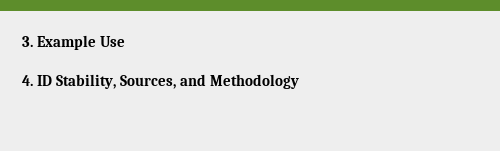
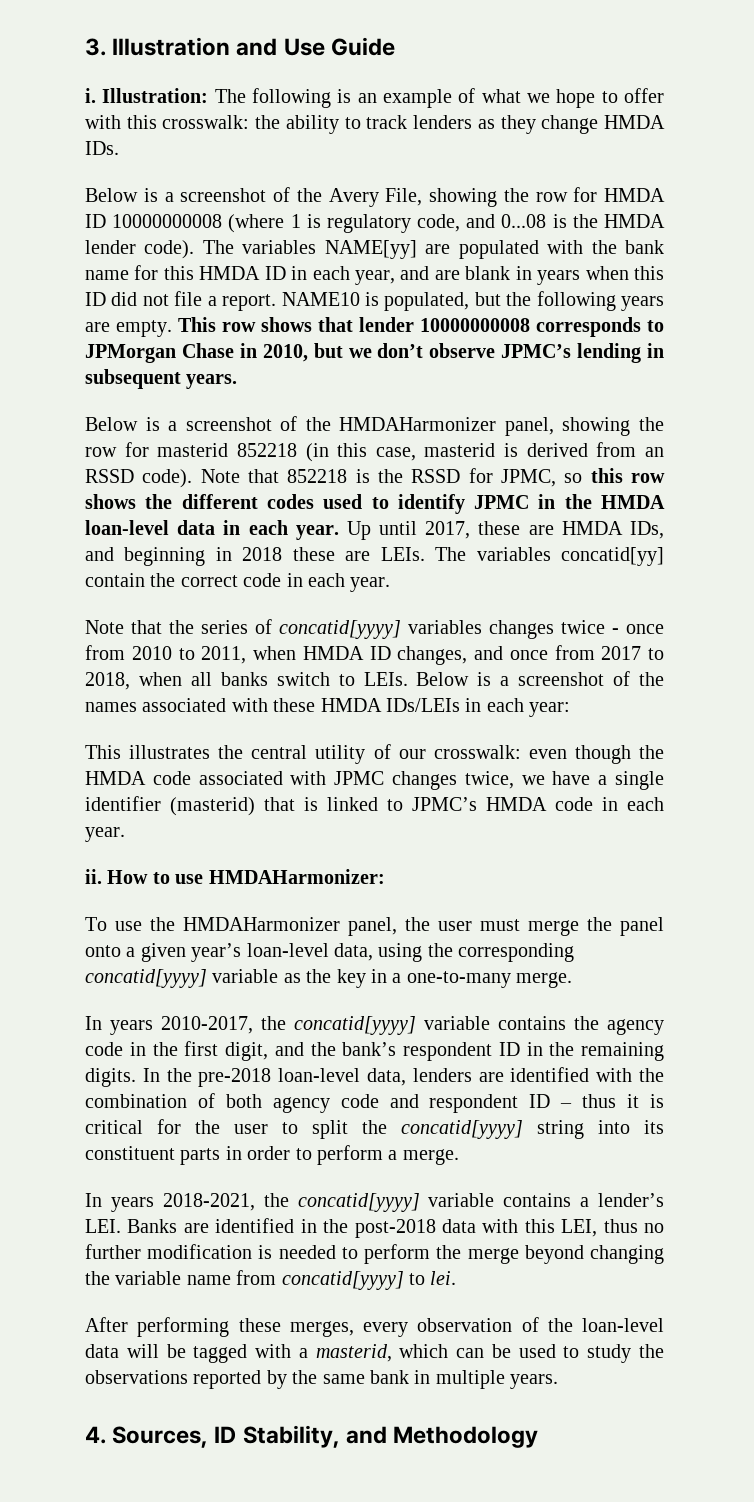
- 3. Example Use
+ 3. Illustration and Use Guide
+ i. Illustration: The following is an example of what we hope to offer with this crosswalk: the ability to track lenders as they change HMDA IDs.
+ Below is a screenshot of the Avery File, showing the row for HMDA ID 10000000008 (where 1 is regulatory code, and 0...08 is the HMDA lender code). The variables NAME[yy] are populated with the bank name for this HMDA ID in each year, and are blank in years when this ID did not file a report. NAME10 is populated, but the following years are empty. This row shows that lender 10000000008 corresponds to JPMorgan Chase in 2010, but we don’t observe JPMC’s lending in subsequent years.
+ Below is a screenshot of the HMDAHarmonizer panel, showing the row for masterid 852218 (in this case, masterid is derived from an RSSD code). Note that 852218 is the RSSD for JPMC, so this row shows the different codes used to identify JPMC in the HMDA loan-level data in each year. Up until 2017, these are HMDA IDs, and beginning in 2018 these are LEIs. The variables concatid[yy] contain the correct code in each year.
+ Note that the series of concatid[yyyy] variables changes twice - once from 2010 to 2011, when HMDA ID changes, and once from 2017 to 2018, when all banks switch to LEIs. Below is a screenshot of the names associated with these HMDA IDs/LEIs in each year:
+ This illustrates the central utility of our crosswalk: even though the HMDA code associated with JPMC changes twice, we have a single identifier (masterid) that is linked to JPMC’s HMDA code in each year.
+ ii. How to use HMDAHarmonizer:
+ To use the HMDAHarmonizer panel, the user must merge the panel onto a given year’s loan-level data, using the corresponding concatid[yyyy] variable as the key in a one-to-many merge.
+ In years 2010-2017, the concatid[yyyy] variable contains the agency code in the first digit, and the bank’s respondent ID in the remaining digits. In the pre-2018 loan-level data, lenders are identified with the combination of both agency code and respondent ID – thus it is critical for the user to split the concatid[yyyy] string into its constituent parts in order to perform a merge.
+ In years 2018-2021, the concatid[yyyy] variable contains a lender’s LEI. Banks are identified in the post-2018 data with this LEI, thus no further modification is needed to perform the merge beyond changing the variable name from concatid[yyyy] to lei.
+ After performing these merges, every observation of the loan-level data will be tagged with a masterid, which can be used to study the observations reported by the same bank in multiple years.
- 4. ID Stability, Sources, and Methodology
+ 4. Sources, ID Stability, and Methodology

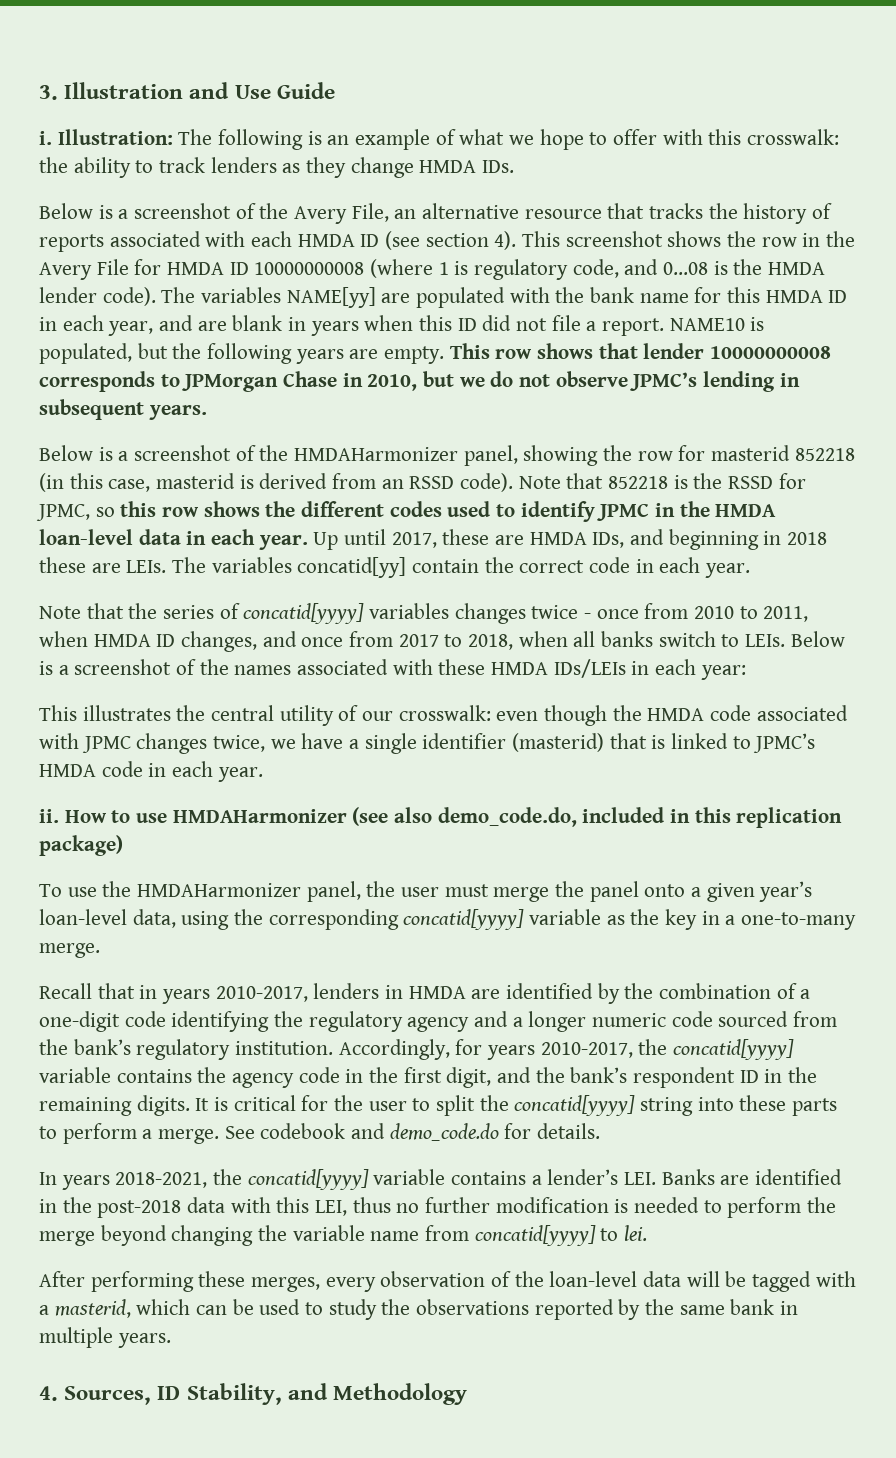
- Below is a screenshot of the Avery File, showing the row for HMDA ID 10000000008 (where 1 is regulatory code, and 0...08 is the HMDA lender code).
+ Below is a screenshot of the Avery File, an alternative resource that tracks the history of reports associated with each HMDA ID (see section 4). This screenshot shows the row in the Avery File for HMDA ID 10000000008 (where 1 is regulatory code, and 0...08 is the HMDA lender code).
- This row shows that lender 10000000008 corresponds to JPMorgan Chase in 2010, but we don’t observe JPMC’s lending in subsequent years.
+ This row shows that lender 10000000008 corresponds to JPMorgan Chase in 2010, but we do not observe JPMC’s lending in subsequent years.
- How to use HMDAHarmonizer:
+ How to use HMDAHarmonizer (see also demo_code.do, included in this replication package)
- In years 2010-2017, the concatid[yyyy] variable contains the agency code in the first digit, and the bank’s respondent ID in the remaining digits.
+ Recall that in years 2010-2017, lenders in HMDA are identified by the combination of a one-digit code identifying the regulatory agency and a longer numeric code sourced from the bank’s regulatory institution. Accordingly, for years 2010-2017, the concatid[yyyy] variable contains the agency code in the first digit, and the bank’s respondent ID in the remaining digits.
- In the pre-2018 loan-level data, lenders are identified with the combination of both agency code and respondent ID – thus it is critical for the user to split the concatid[yyyy] string into its constituent parts in order to perform a merge.
+ It is critical for the user to split the concatid[yyyy] string into these parts to perform a merge. See codebook and demo_code.do for details.

